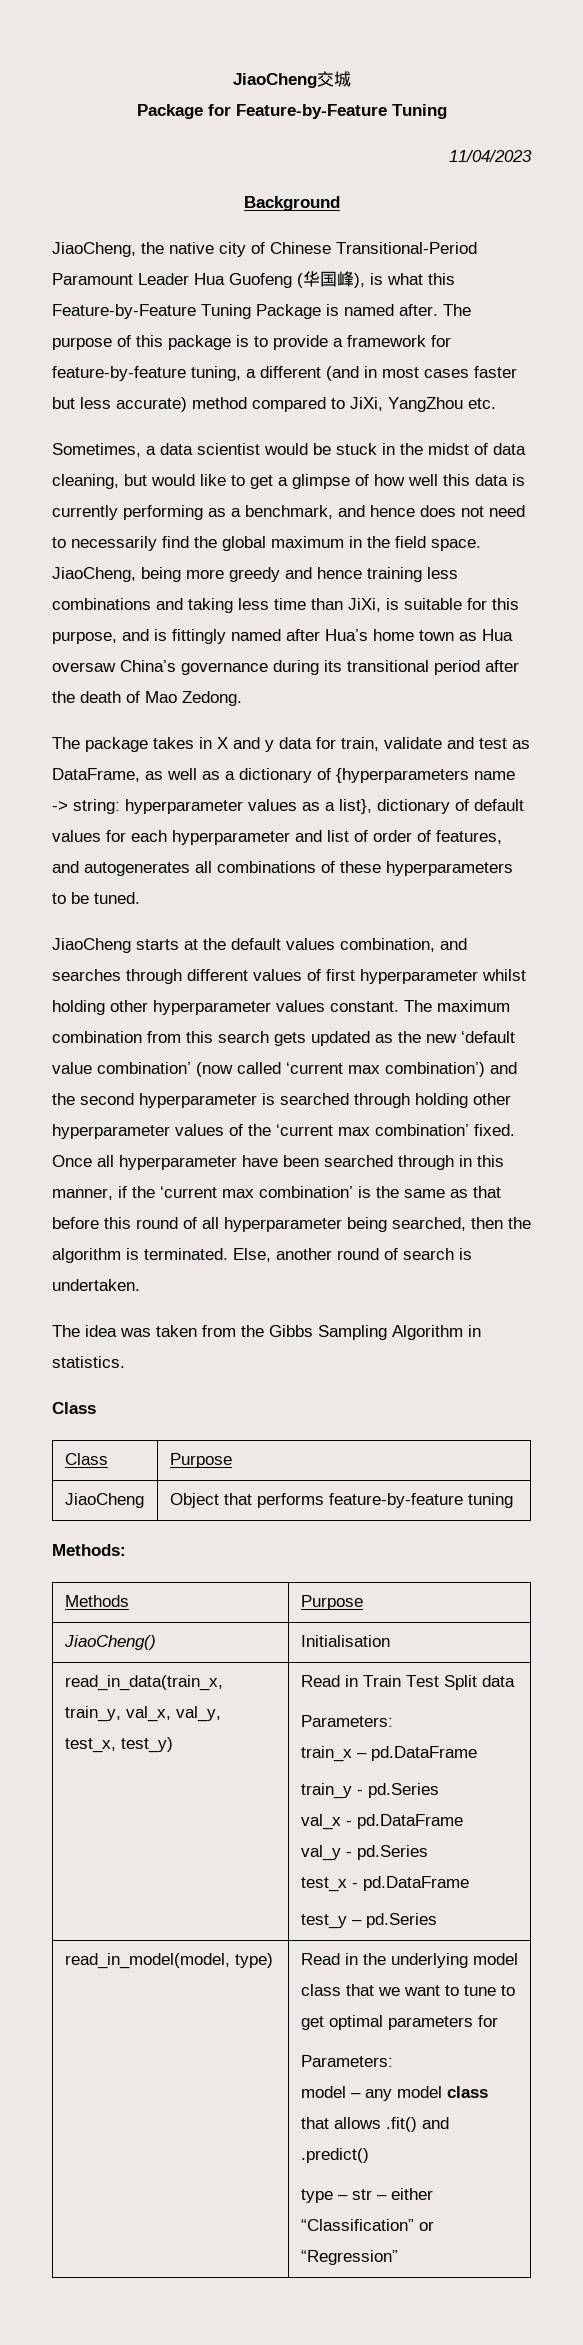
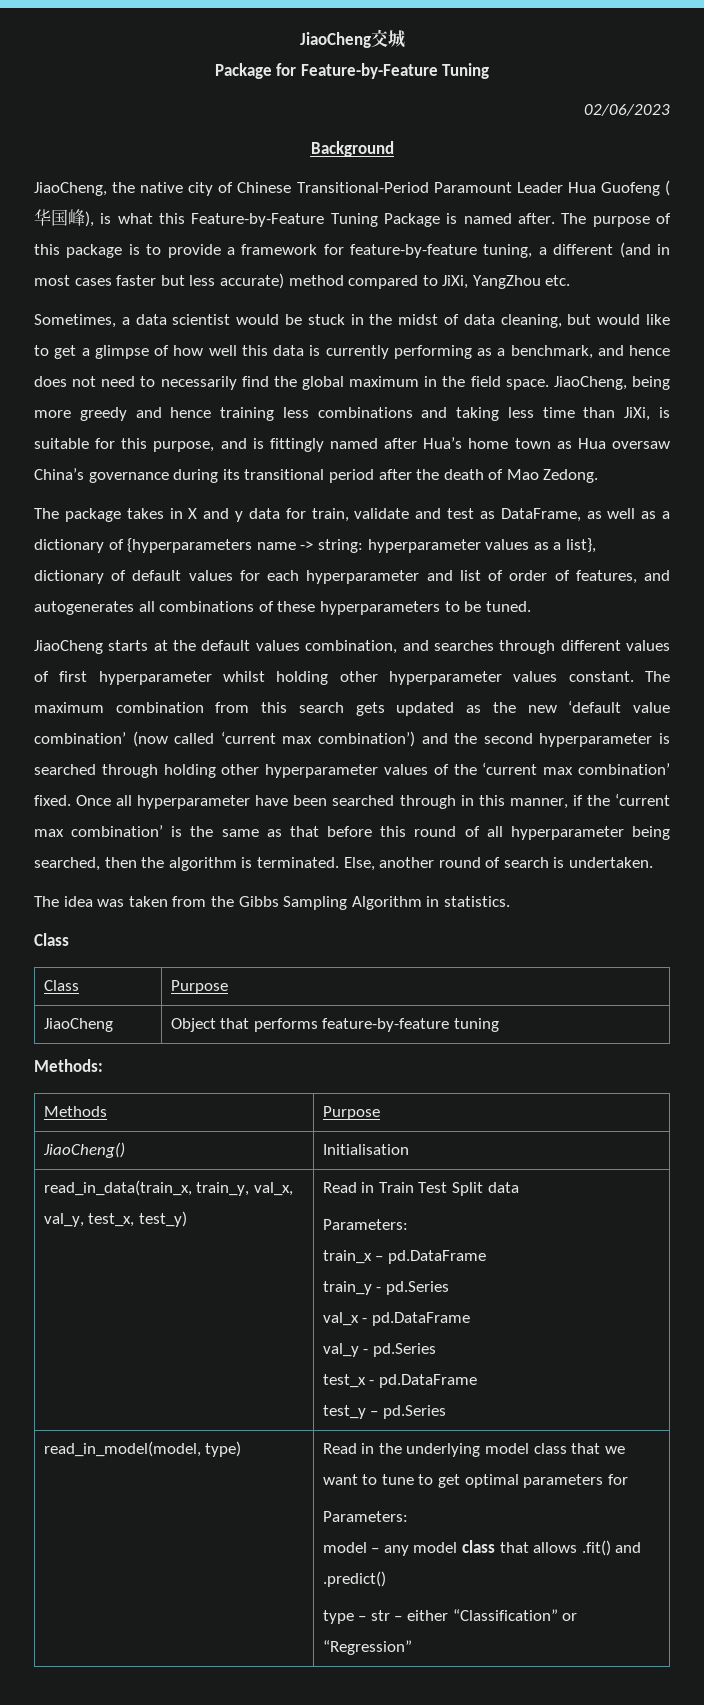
- 11/04/2023
+ 02/06/2023

